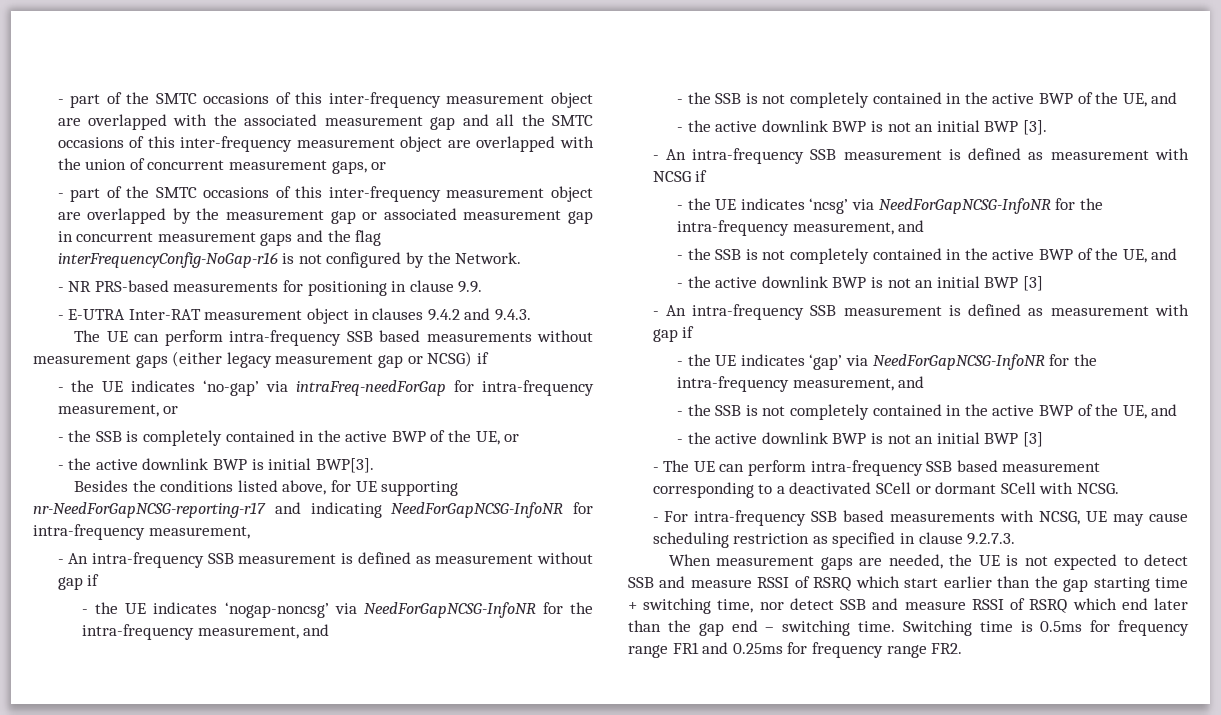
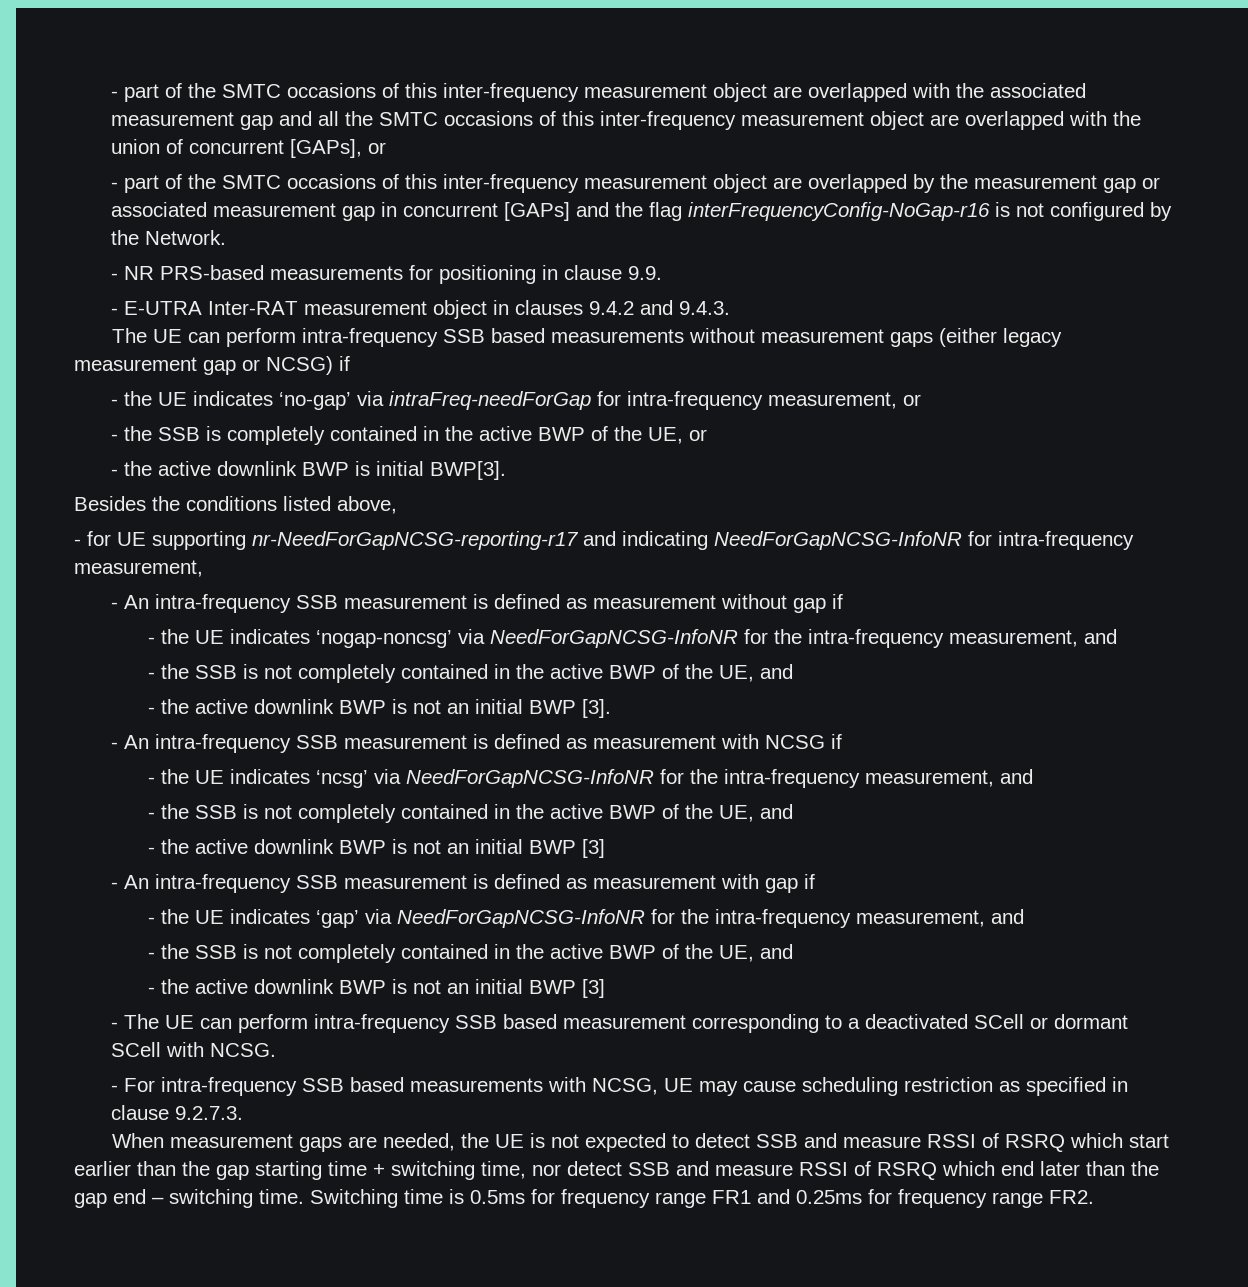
- - part of the SMTC occasions of this inter-frequency measurement object are overlapped with the associated measurement gap and all the SMTC occasions of this inter-frequency measurement object are overlapped with the union of concurrent measurement gaps, or
+ - part of the SMTC occasions of this inter-frequency measurement object are overlapped with the associated measurement gap and all the SMTC occasions of this inter-frequency measurement object are overlapped with the union of concurrent [GAPs], or
- - part of the SMTC occasions of this inter-frequency measurement object are overlapped by the measurement gap or associated measurement gap in concurrent measurement gaps and the flag interFrequencyConfig-NoGap-r16 is not configured by the Network.
+ - part of the SMTC occasions of this inter-frequency measurement object are overlapped by the measurement gap or associated measurement gap in concurrent [GAPs] and the flag interFrequencyConfig-NoGap-r16 is not configured by the Network.
- Besides the conditions listed above, for UE supporting nr-NeedForGapNCSG-reporting-r17 and indicating NeedForGapNCSG-InfoNR for intra-frequency measurement,
+ Besides the conditions listed above,
+ - for UE supporting nr-NeedForGapNCSG-reporting-r17 and indicating NeedForGapNCSG-InfoNR for intra-frequency measurement,

